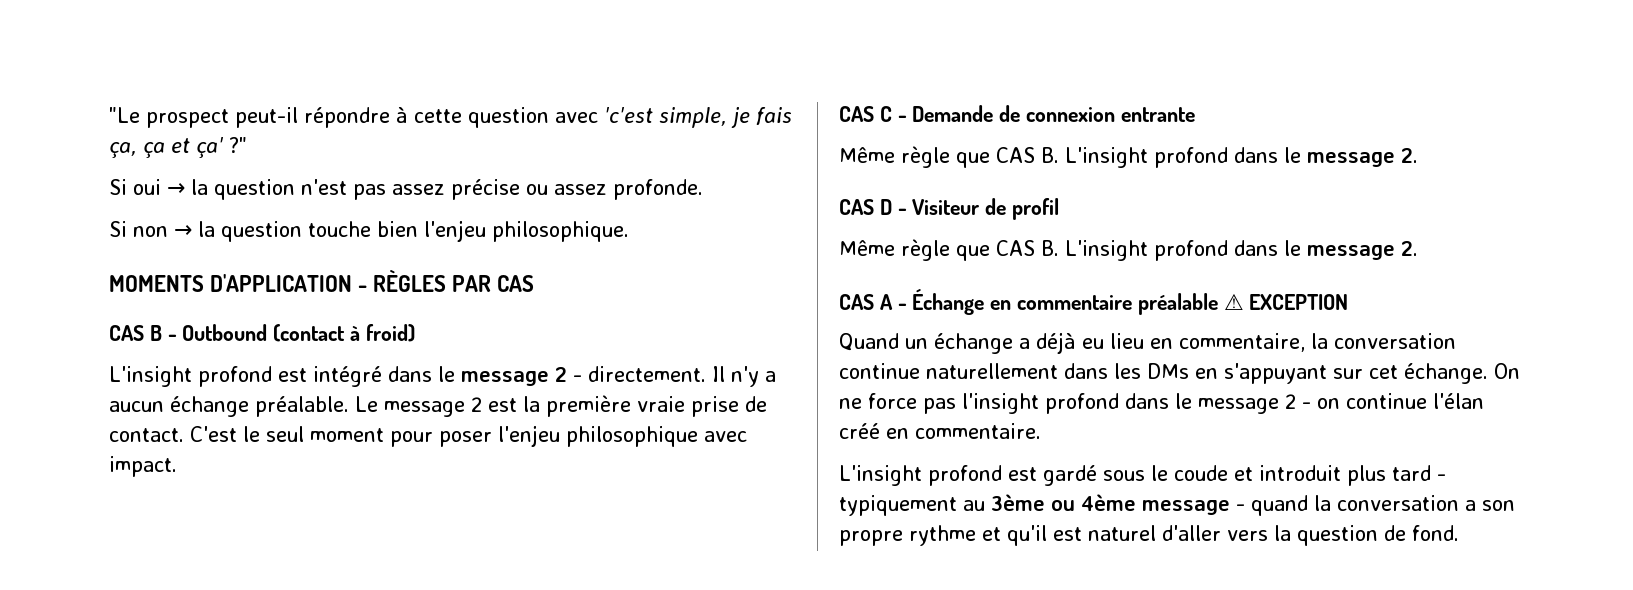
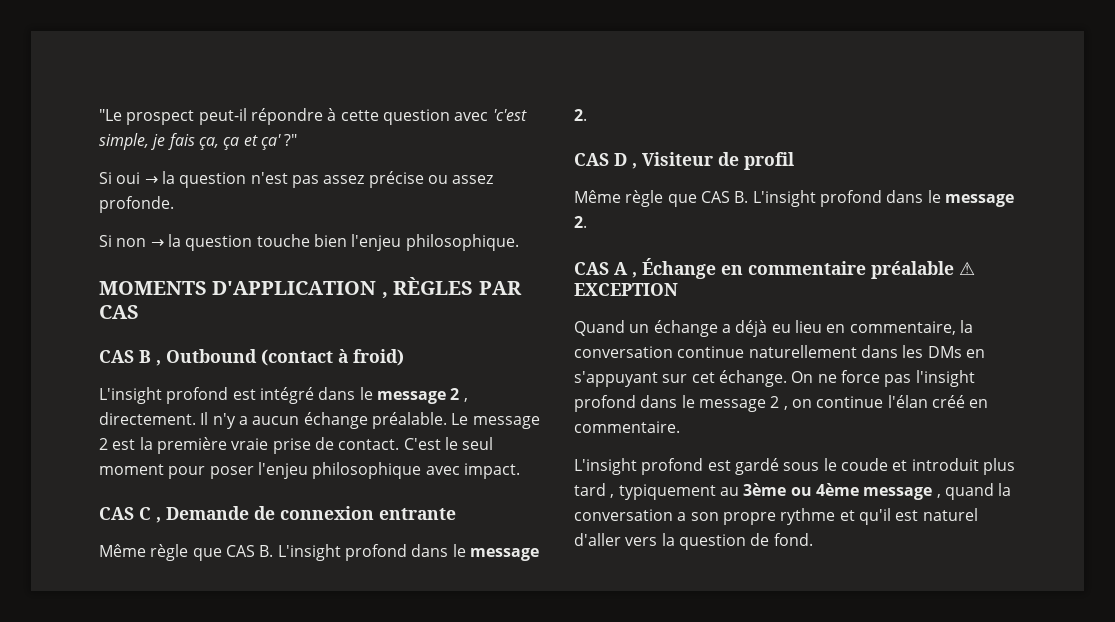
- MOMENTS D'APPLICATION - RÈGLES PAR CAS
+ MOMENTS D'APPLICATION , RÈGLES PAR CAS
- CAS B - Outbound (contact à froid)
+ CAS B , Outbound (contact à froid)
- L'insight profond est intégré dans le message 2 - directement.
+ L'insight profond est intégré dans le message 2 , directement.
- CAS C - Demande de connexion entrante
+ CAS C , Demande de connexion entrante
- CAS D - Visiteur de profil
+ CAS D , Visiteur de profil
- CAS A - Échange en commentaire préalable ⚠ EXCEPTION
+ CAS A , Échange en commentaire préalable ⚠ EXCEPTION
- On ne force pas l'insight profond dans le message 2 - on continue l'élan créé en commentaire.
+ On ne force pas l'insight profond dans le message 2 , on continue l'élan créé en commentaire.
- L'insight profond est gardé sous le coude et introduit plus tard - typiquement au 3ème ou 4ème message - quand la conversation a son propre rythme et qu'il est naturel d'aller vers la question de fond.
+ L'insight profond est gardé sous le coude et introduit plus tard , typiquement au 3ème ou 4ème message , quand la conversation a son propre rythme et qu'il est naturel d'aller vers la question de fond.

